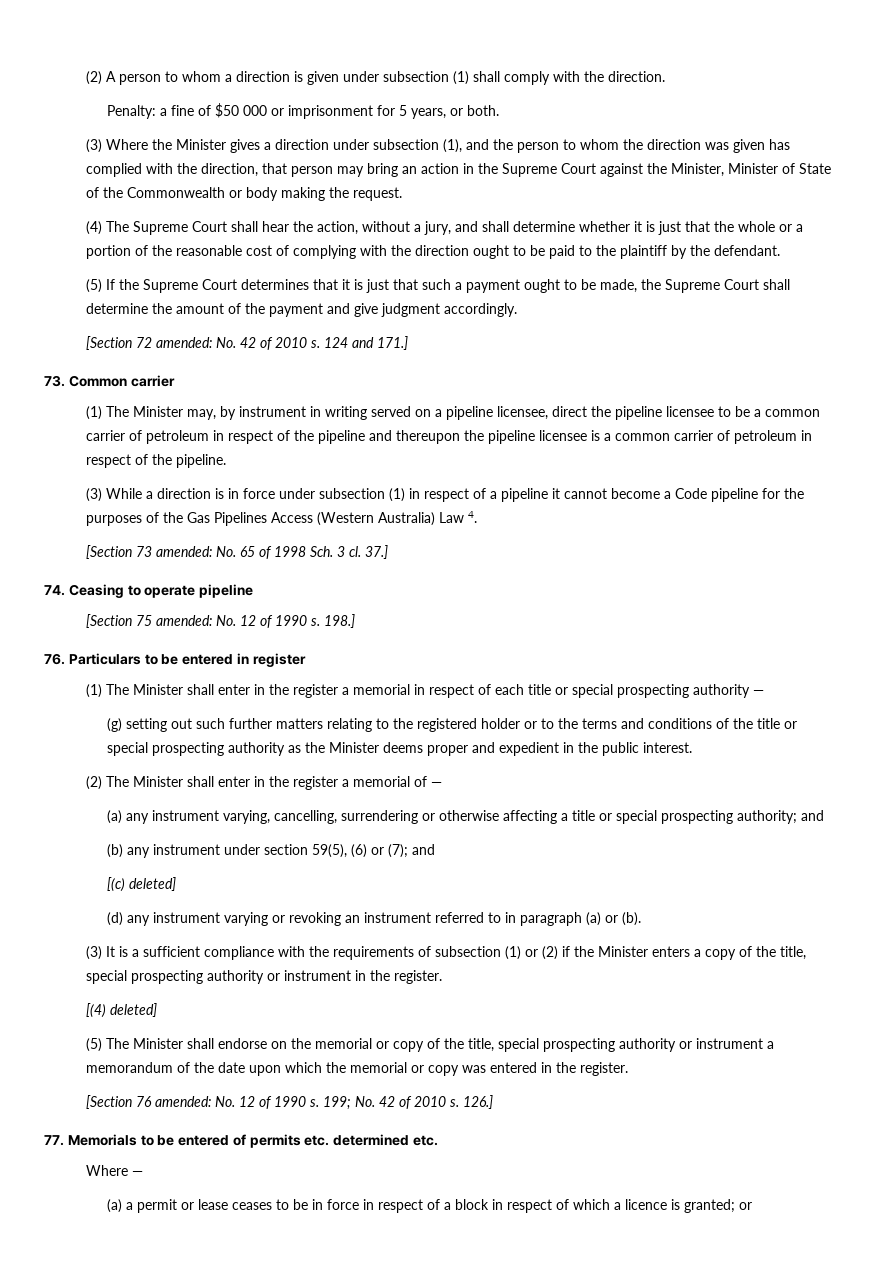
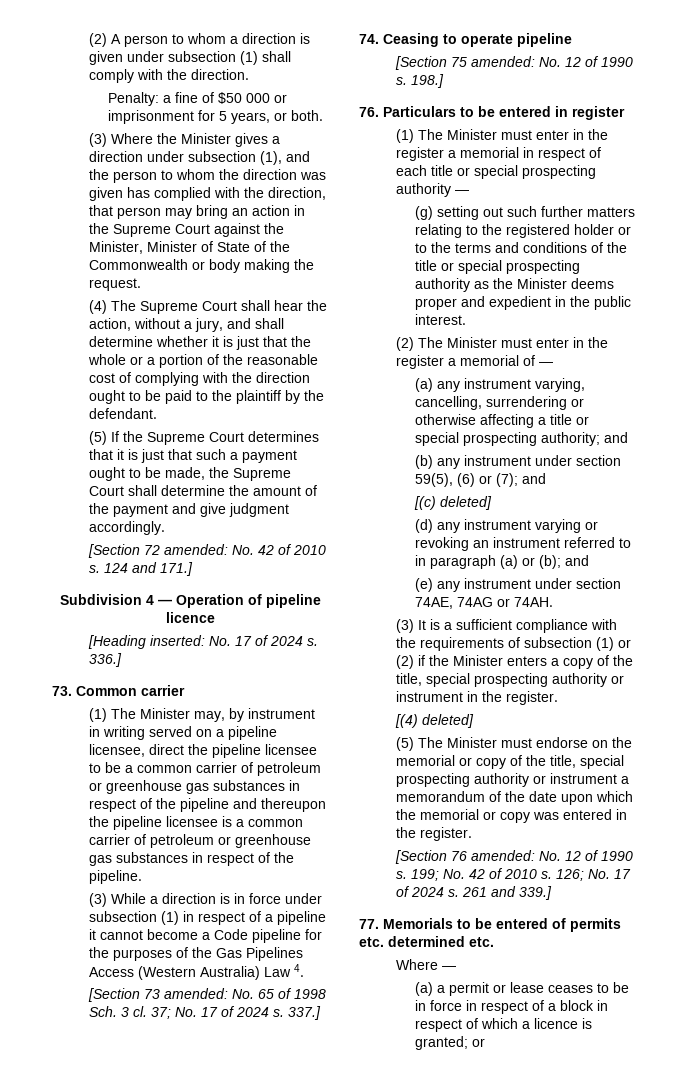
+ Subdivision 4 — Operation of pipeline licence
+ [Heading inserted: No. 17 of 2024 s. 336.]
- (1) The Minister may, by instrument in writing served on a pipeline licensee, direct the pipeline licensee to be a common carrier of petroleum in respect of the pipeline and thereupon the pipeline licensee is a common carrier of petroleum in respect of the pipeline.
+ (1) The Minister may, by instrument in writing served on a pipeline licensee, direct the pipeline licensee to be a common carrier of petroleum or greenhouse gas substances in respect of the pipeline and thereupon the pipeline licensee is a common carrier of petroleum or greenhouse gas substances in respect of the pipeline.
- 37.]
+ 37; No. 17 of 2024 s. 337.]
- (1) The Minister shall enter in the register a memorial in respect of each title or special prospecting authority —
+ (1) The Minister must enter in the register a memorial in respect of each title or special prospecting authority —
- (2) The Minister shall enter in the register a memorial of —
+ (2) The Minister must enter in the register a memorial of —
- (d) any instrument varying or revoking an instrument referred to in paragraph (a) or (b).
+ (d) any instrument varying or revoking an instrument referred to in paragraph (a) or (b); and
+ (e) any instrument under section 74AE, 74AG or 74AH.
- (5) The Minister shall endorse on the memorial or copy of the title, special prospecting authority or instrument a memorandum of the date upon which the memorial or copy was entered in the register.
+ (5) The Minister must endorse on the memorial or copy of the title, special prospecting authority or instrument a memorandum of the date upon which the memorial or copy was entered in the register.
- 126.]
+ 126; No. 17 of 2024 s. 261 and 339.]

